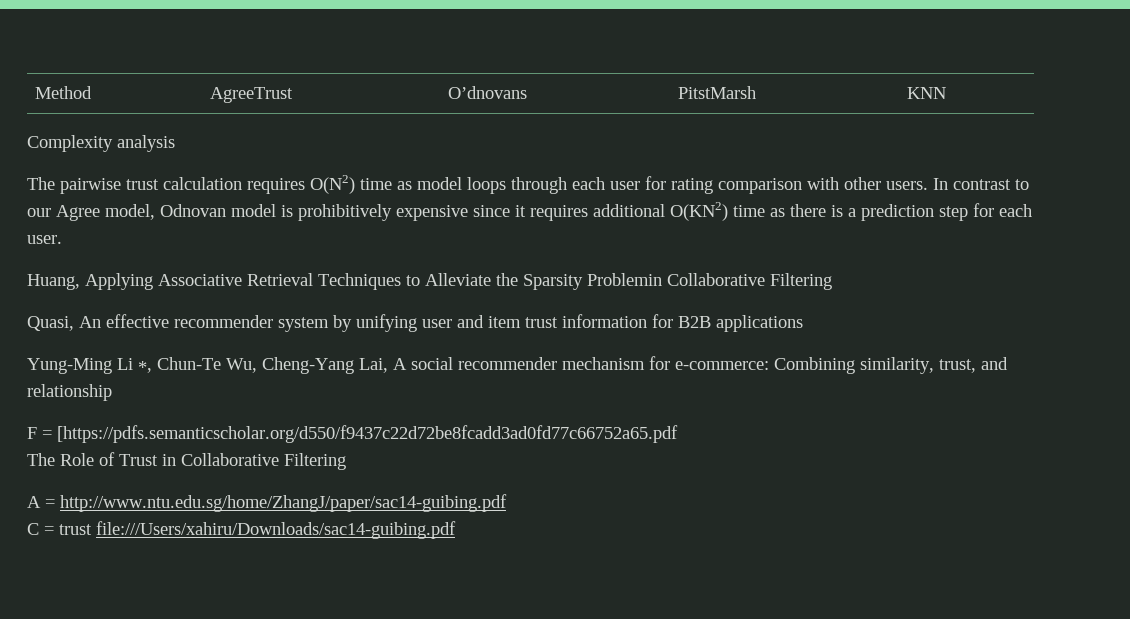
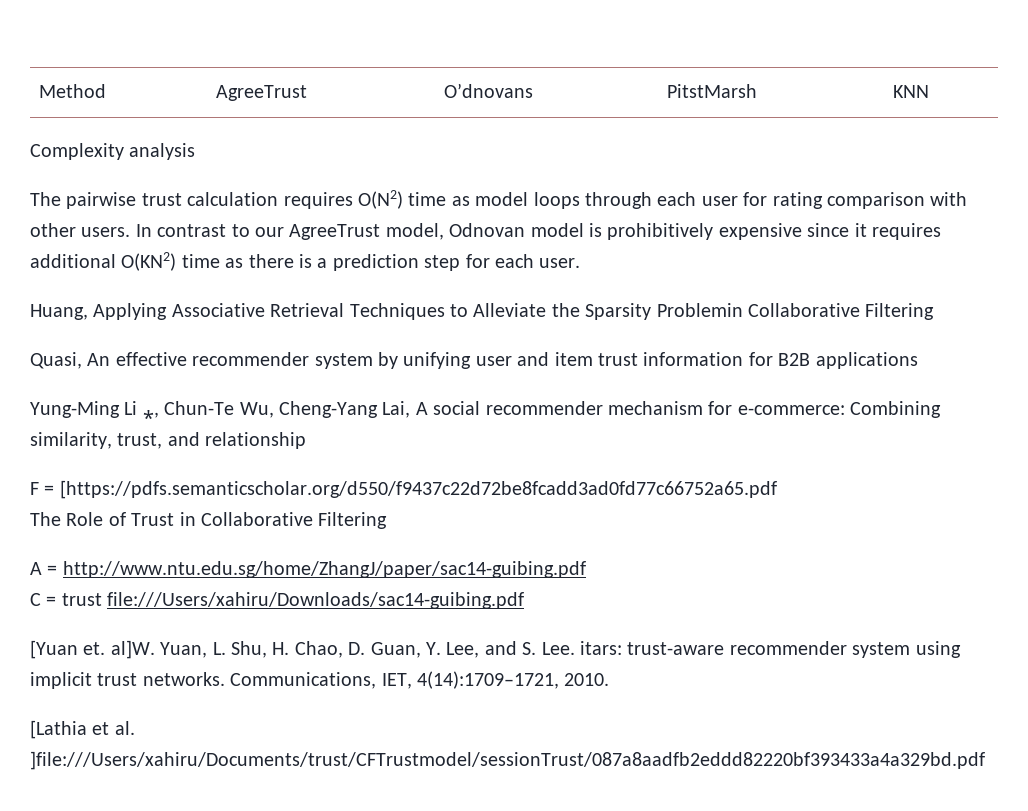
- In contrast to our Agree model, Odnovan model is prohibitively expensive since it requires additional O(KN2) time as there is a prediction step for each user.
+ In contrast to our AgreeTrust model, Odnovan model is prohibitively expensive since it requires additional O(KN2) time as there is a prediction step for each user.
+ [Yuan et. al]W. Yuan, L. Shu, H. Chao, D. Guan, Y. Lee, and S. Lee. itars: trust-aware recommender system using implicit trust networks. Communications, IET, 4(14):1709–1721, 2010.
+ [Lathia et al. ]file:///Users/xahiru/Documents/trust/CFTrustmodel/sessionTrust/087a8aadfb2eddd82220bf393433a4a329bd.pdf

